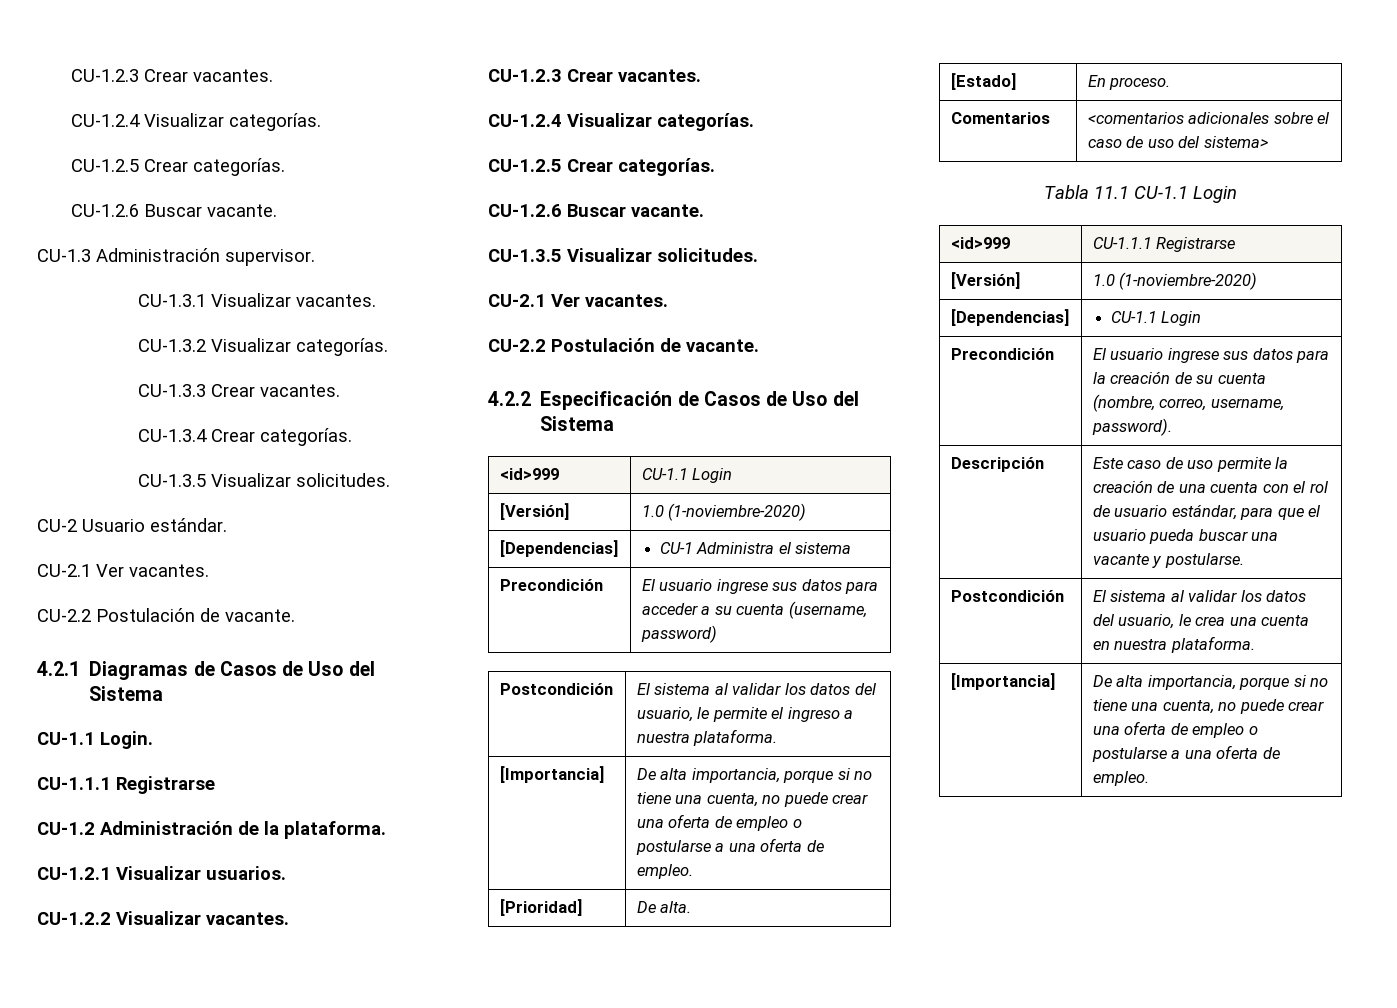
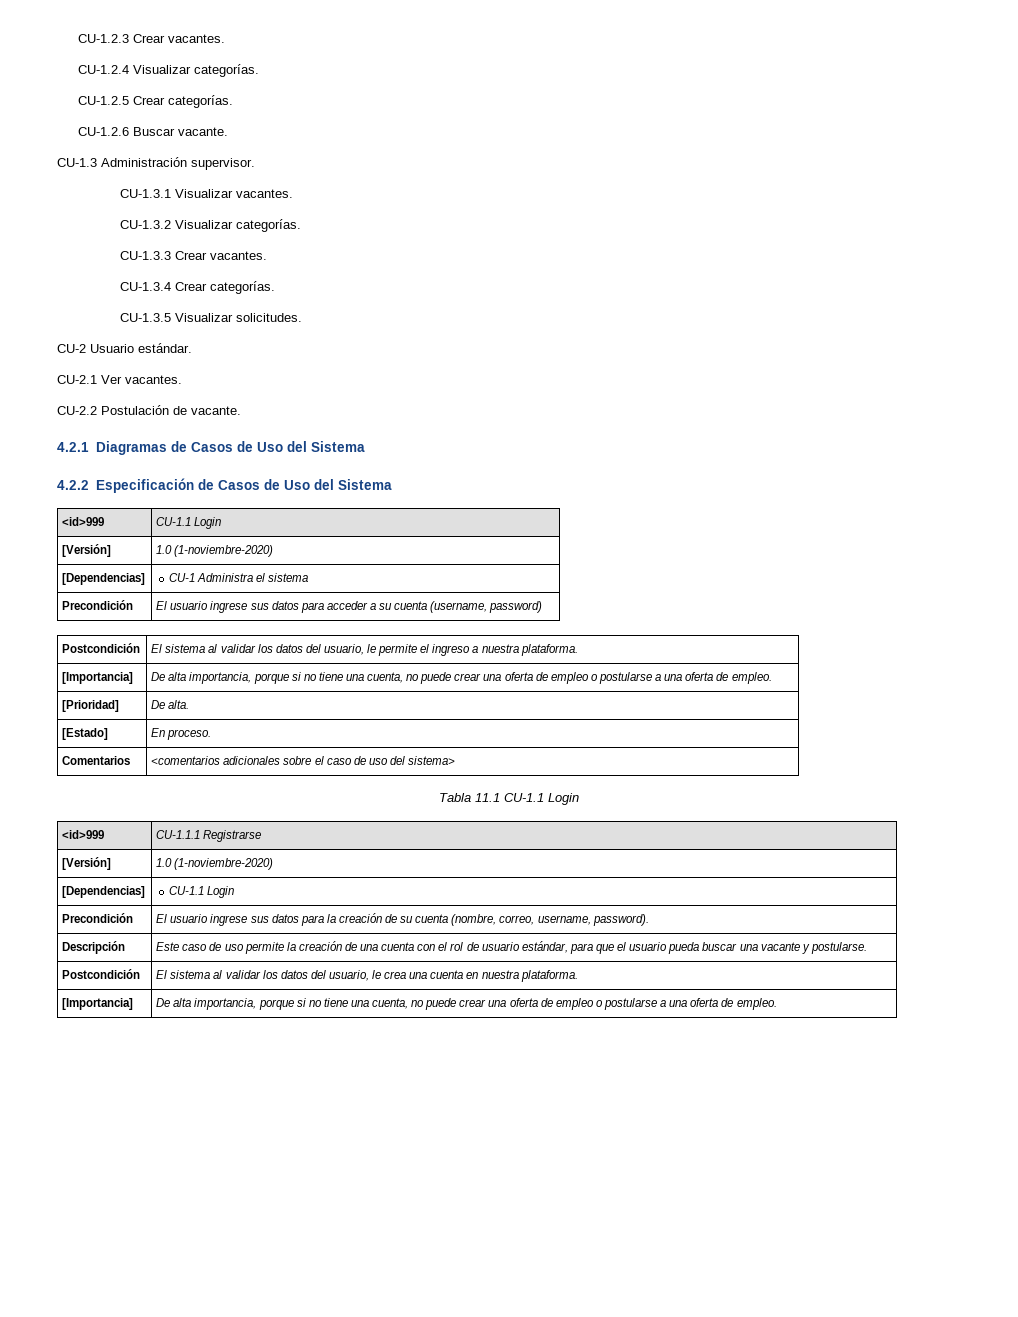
- CU-1.1 Login.
- CU-1.1.1 Registrarse
- CU-1.2 Administración de la plataforma.
- CU-1.2.1 Visualizar usuarios.
- CU-1.2.2 Visualizar vacantes.
- CU-1.2.3 Crear vacantes.
- CU-1.2.4 Visualizar categorías.
- CU-1.2.5 Crear categorías.
- CU-1.2.6 Buscar vacante.
- CU-1.3.5 Visualizar solicitudes.
- CU-2.1 Ver vacantes.
- CU-2.2 Postulación de vacante.

